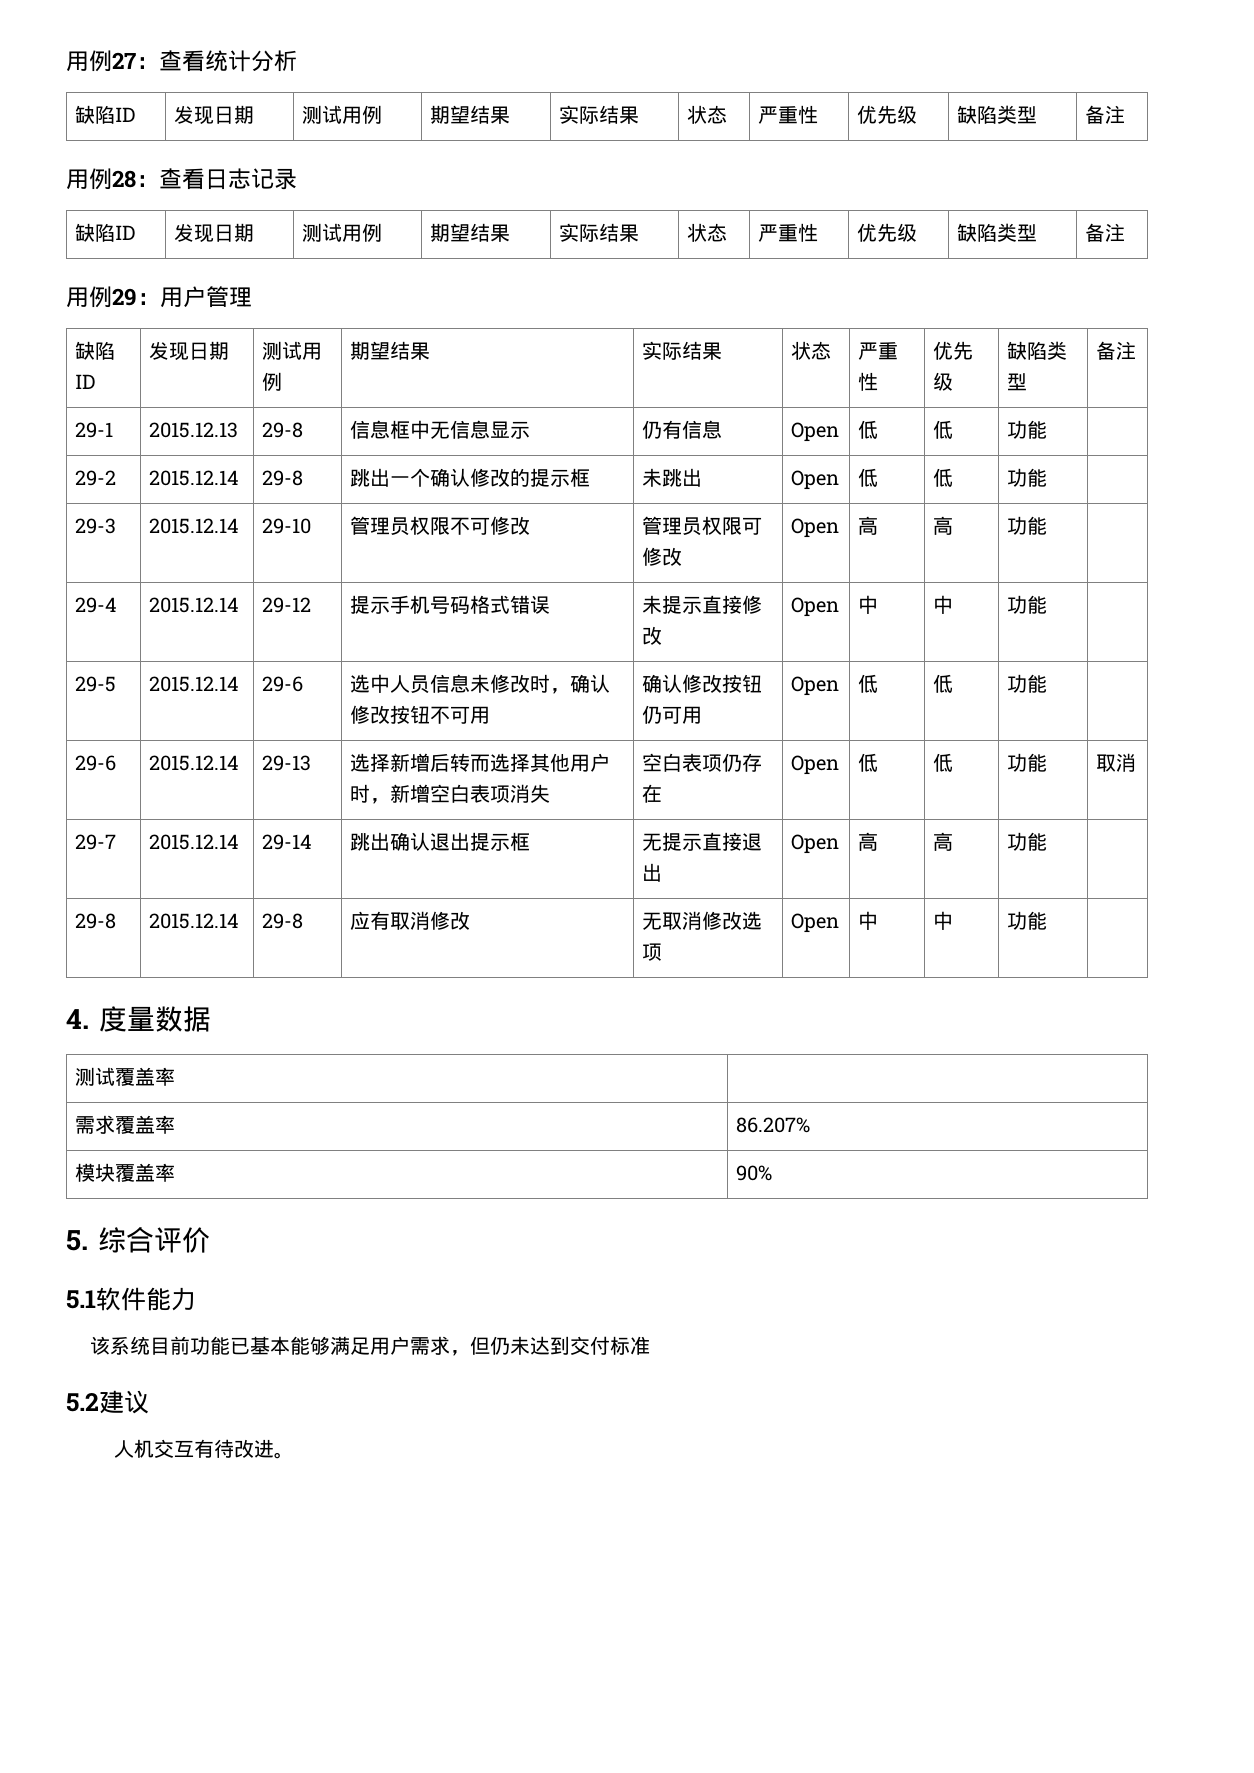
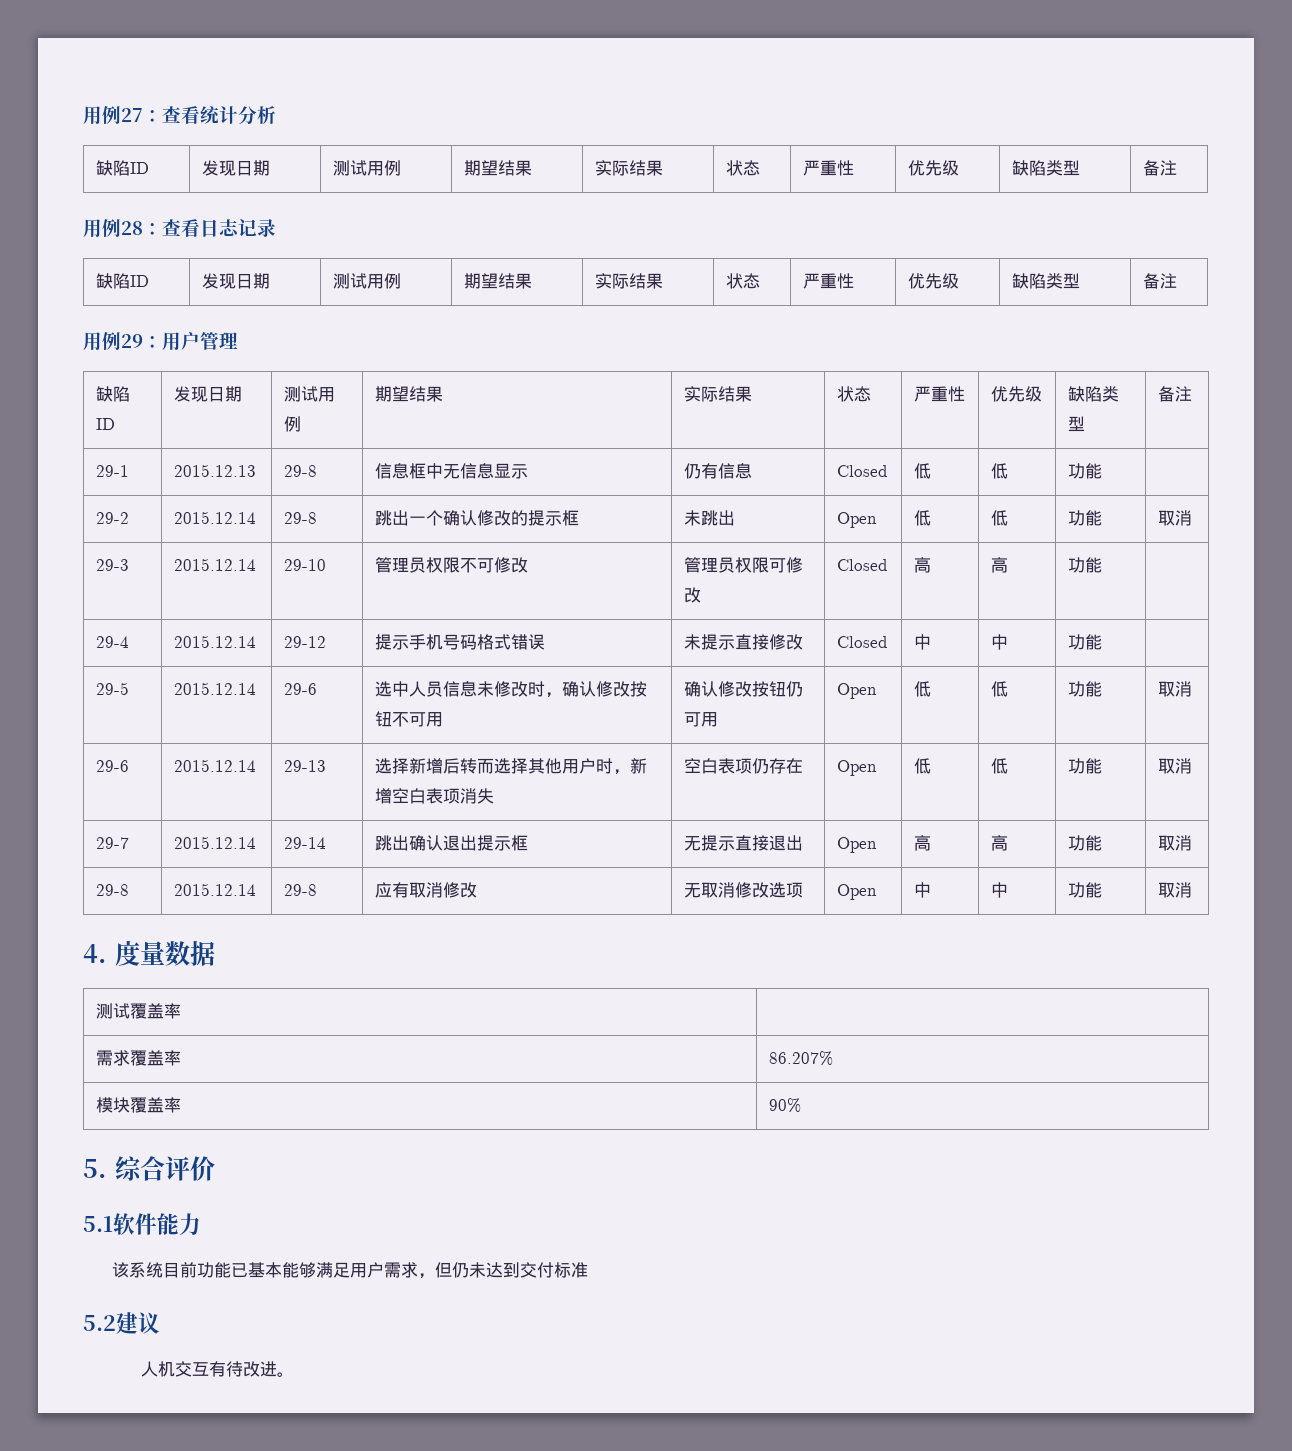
- 29-1 | 2015.12.13 | 29-8 | 信息框中无信息显示 | 仍有信息 | Open | 低 | 低 | 功能 |
+ 29-1 | 2015.12.13 | 29-8 | 信息框中无信息显示 | 仍有信息 | Closed | 低 | 低 | 功能 |
- 29-2 | 2015.12.14 | 29-8 | 跳出一个确认修改的提示框 | 未跳出 | Open | 低 | 低 | 功能 |
+ 29-2 | 2015.12.14 | 29-8 | 跳出一个确认修改的提示框 | 未跳出 | Open | 低 | 低 | 功能 | 取消
- 29-3 | 2015.12.14 | 29-10 | 管理员权限不可修改 | 管理员权限可修改 | Open | 高 | 高 | 功能 |
+ 29-3 | 2015.12.14 | 29-10 | 管理员权限不可修改 | 管理员权限可修改 | Closed | 高 | 高 | 功能 |
- 29-4 | 2015.12.14 | 29-12 | 提示手机号码格式错误 | 未提示直接修改 | Open | 中 | 中 | 功能 |
+ 29-4 | 2015.12.14 | 29-12 | 提示手机号码格式错误 | 未提示直接修改 | Closed | 中 | 中 | 功能 |
- 29-5 | 2015.12.14 | 29-6 | 选中人员信息未修改时，确认修改按钮不可用 | 确认修改按钮仍可用 | Open | 低 | 低 | 功能 |
+ 29-5 | 2015.12.14 | 29-6 | 选中人员信息未修改时，确认修改按钮不可用 | 确认修改按钮仍可用 | Open | 低 | 低 | 功能 | 取消
- 29-7 | 2015.12.14 | 29-14 | 跳出确认退出提示框 | 无提示直接退出 | Open | 高 | 高 | 功能 |
+ 29-7 | 2015.12.14 | 29-14 | 跳出确认退出提示框 | 无提示直接退出 | Open | 高 | 高 | 功能 | 取消
- 29-8 | 2015.12.14 | 29-8 | 应有取消修改 | 无取消修改选项 | Open | 中 | 中 | 功能 |
+ 29-8 | 2015.12.14 | 29-8 | 应有取消修改 | 无取消修改选项 | Open | 中 | 中 | 功能 | 取消

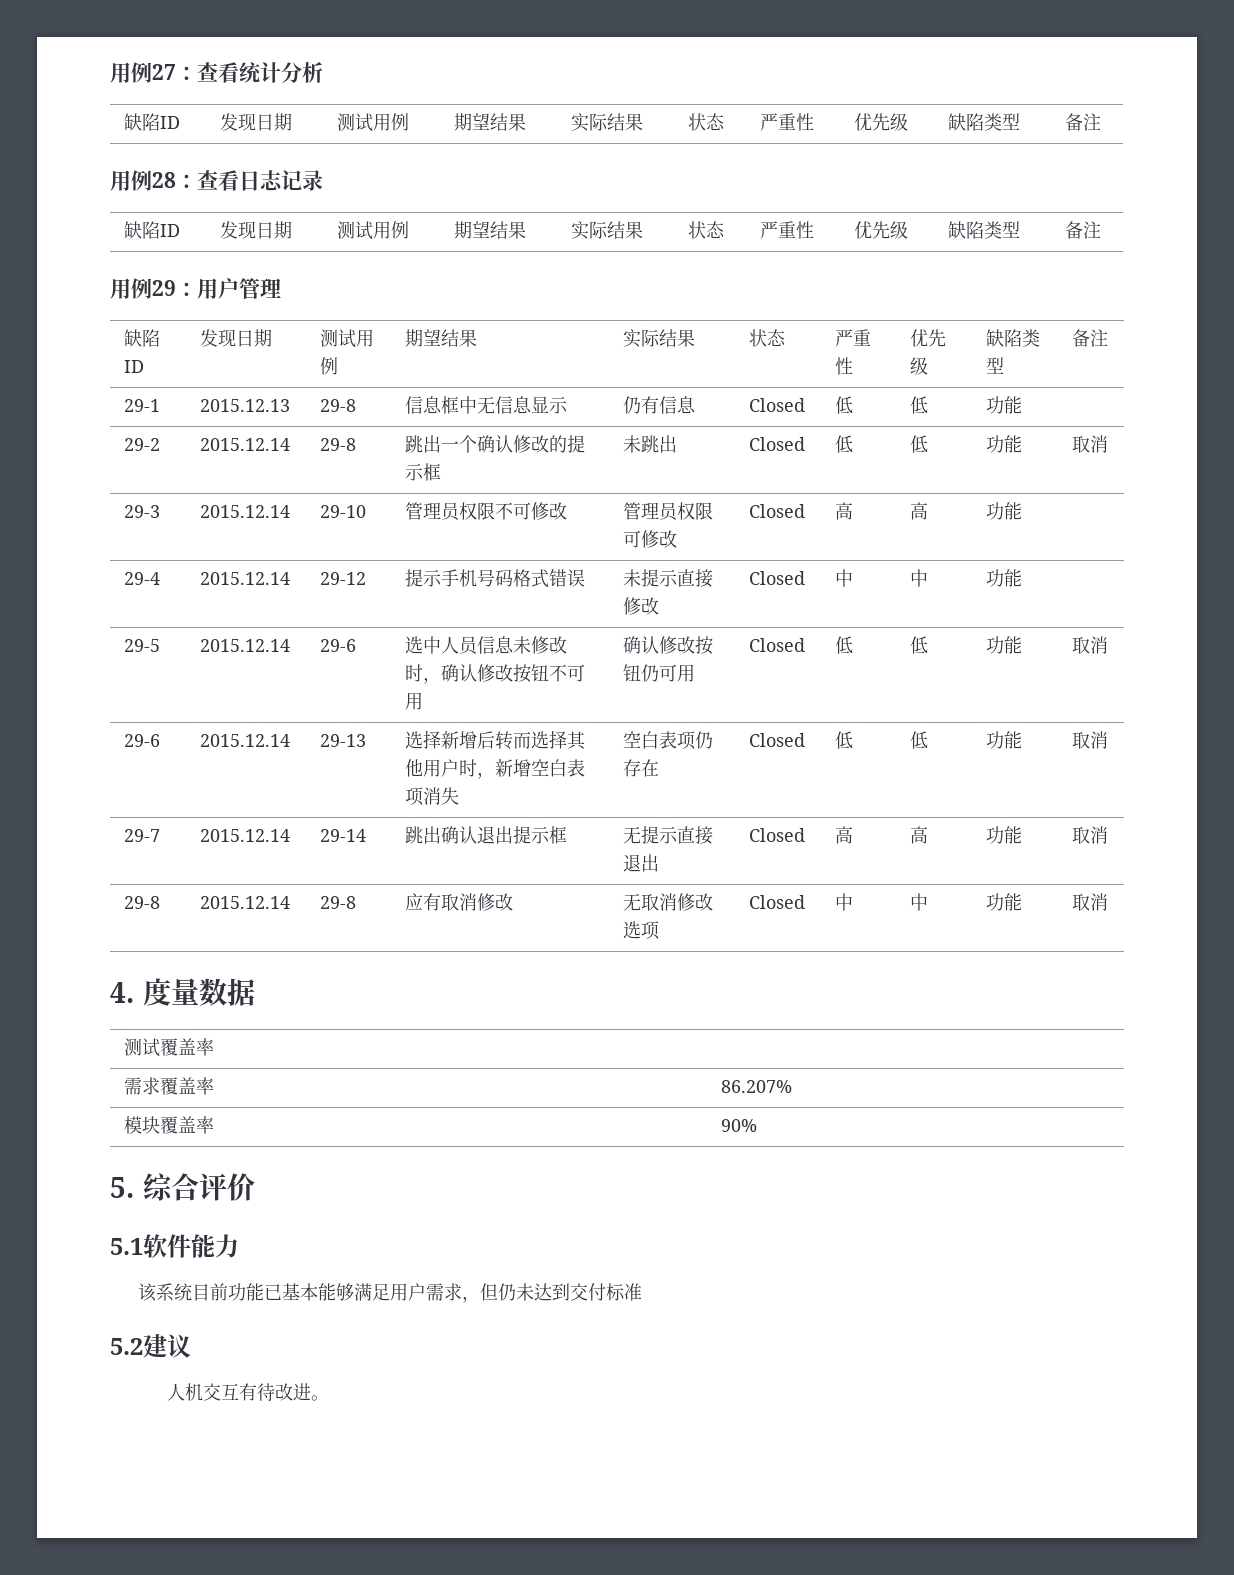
- 29-2 | 2015.12.14 | 29-8 | 跳出一个确认修改的提示框 | 未跳出 | Open | 低 | 低 | 功能 | 取消
+ 29-2 | 2015.12.14 | 29-8 | 跳出一个确认修改的提示框 | 未跳出 | Closed | 低 | 低 | 功能 | 取消
- 29-5 | 2015.12.14 | 29-6 | 选中人员信息未修改时，确认修改按钮不可用 | 确认修改按钮仍可用 | Open | 低 | 低 | 功能 | 取消
+ 29-5 | 2015.12.14 | 29-6 | 选中人员信息未修改时，确认修改按钮不可用 | 确认修改按钮仍可用 | Closed | 低 | 低 | 功能 | 取消
- 29-6 | 2015.12.14 | 29-13 | 选择新增后转而选择其他用户时，新增空白表项消失 | 空白表项仍存在 | Open | 低 | 低 | 功能 | 取消
+ 29-6 | 2015.12.14 | 29-13 | 选择新增后转而选择其他用户时，新增空白表项消失 | 空白表项仍存在 | Closed | 低 | 低 | 功能 | 取消
- 29-7 | 2015.12.14 | 29-14 | 跳出确认退出提示框 | 无提示直接退出 | Open | 高 | 高 | 功能 | 取消
+ 29-7 | 2015.12.14 | 29-14 | 跳出确认退出提示框 | 无提示直接退出 | Closed | 高 | 高 | 功能 | 取消
- 29-8 | 2015.12.14 | 29-8 | 应有取消修改 | 无取消修改选项 | Open | 中 | 中 | 功能 | 取消
+ 29-8 | 2015.12.14 | 29-8 | 应有取消修改 | 无取消修改选项 | Closed | 中 | 中 | 功能 | 取消

